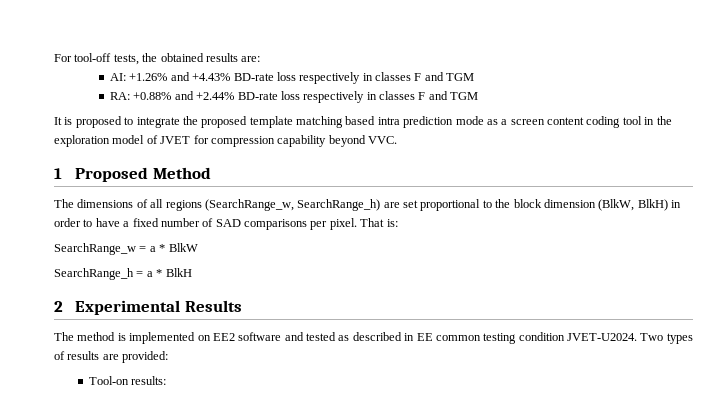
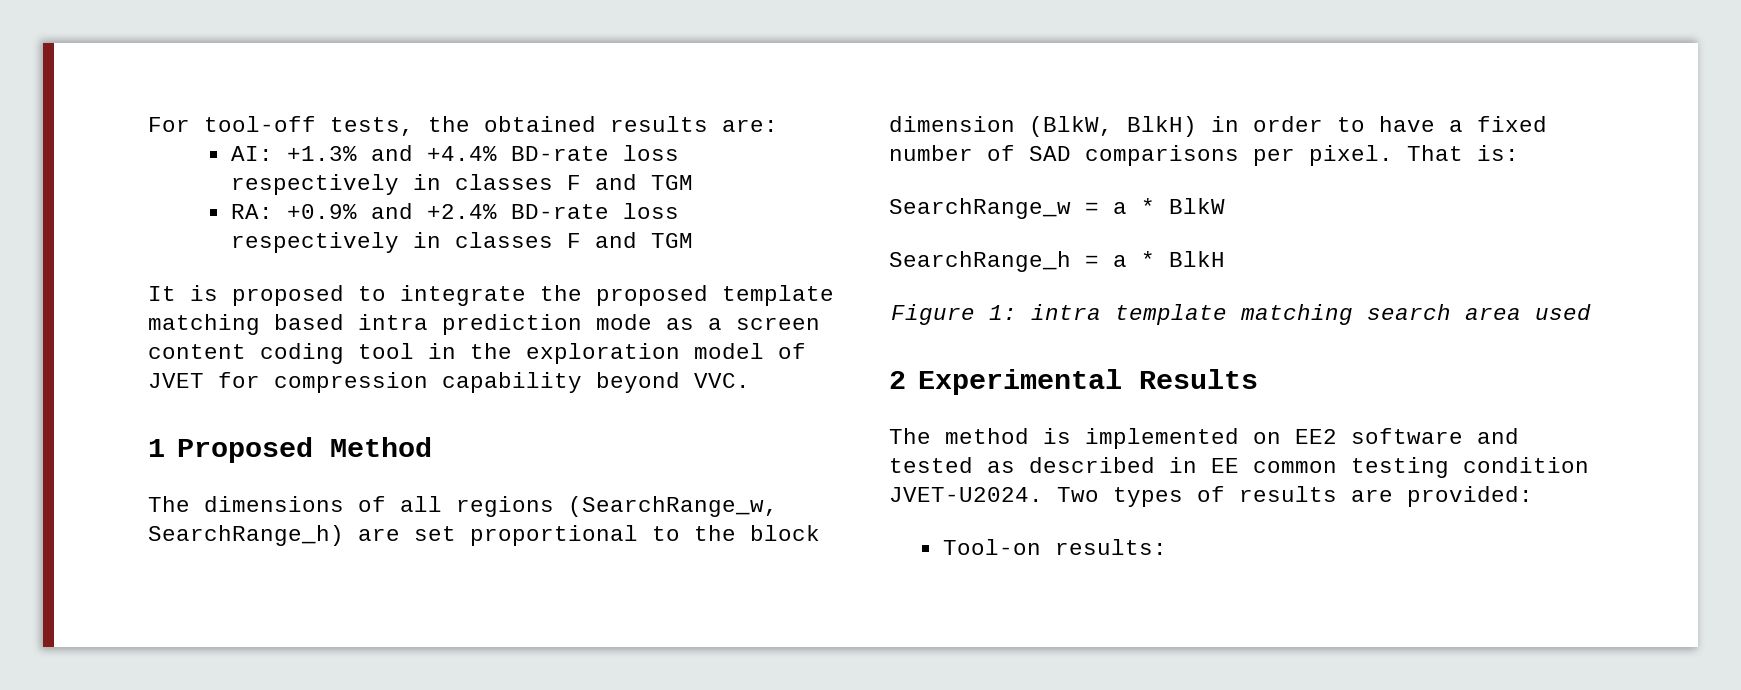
- AI: +1.26% and +4.43% BD-rate loss respectively in classes F and TGM
+ AI: +1.3% and +4.4% BD-rate loss respectively in classes F and TGM
- RA: +0.88% and +2.44% BD-rate loss respectively in classes F and TGM
+ RA: +0.9% and +2.4% BD-rate loss respectively in classes F and TGM
+ Figure 1: intra template matching search area used

